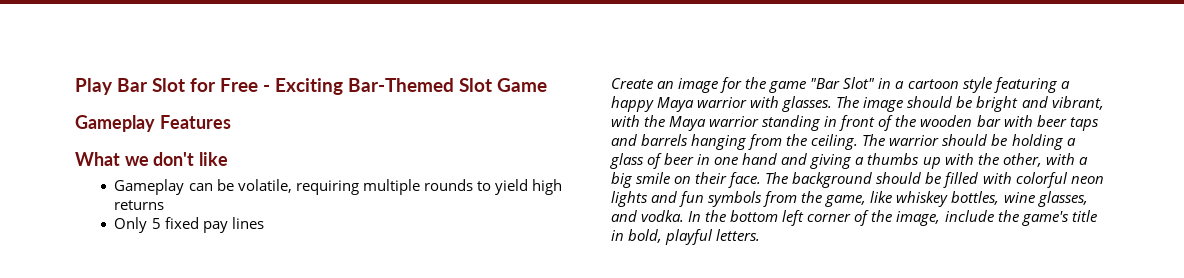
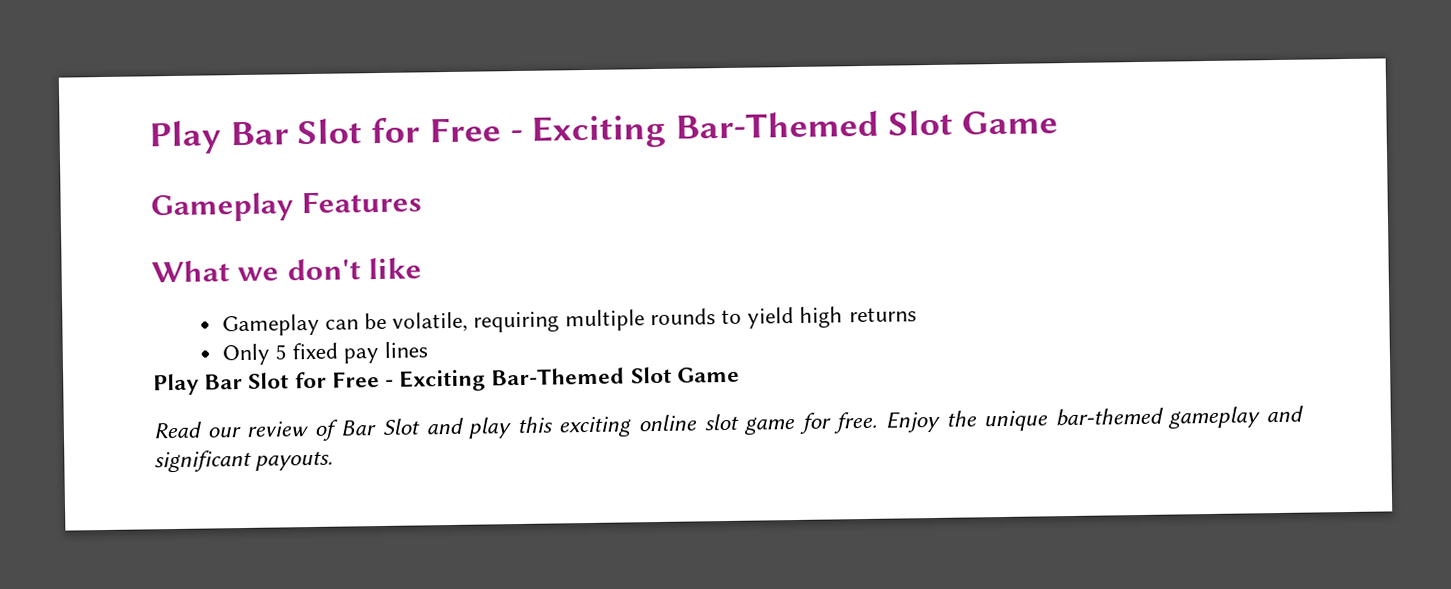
  Only 5 fixed pay lines
- Create an image for the game "Bar Slot" in a cartoon style featuring a happy Maya warrior with glasses. The image should be bright and vibrant, with the Maya warrior standing in front of the wooden bar with beer taps and barrels hanging from the ceiling. The warrior should be holding a glass of beer in one hand and giving a thumbs up with the other, with a big smile on their face. The background should be filled with colorful neon lights and fun symbols from the game, like whiskey bottles, wine glasses, and vodka. In the bottom left corner of the image, include the game's title in bold, playful letters.
+ Play Bar Slot for Free - Exciting Bar-Themed Slot Game
+ Read our review of Bar Slot and play this exciting online slot game for free. Enjoy the unique bar-themed gameplay and significant payouts.

